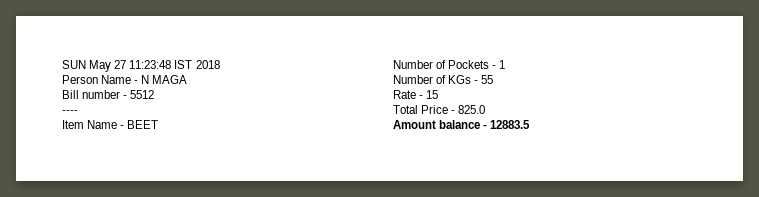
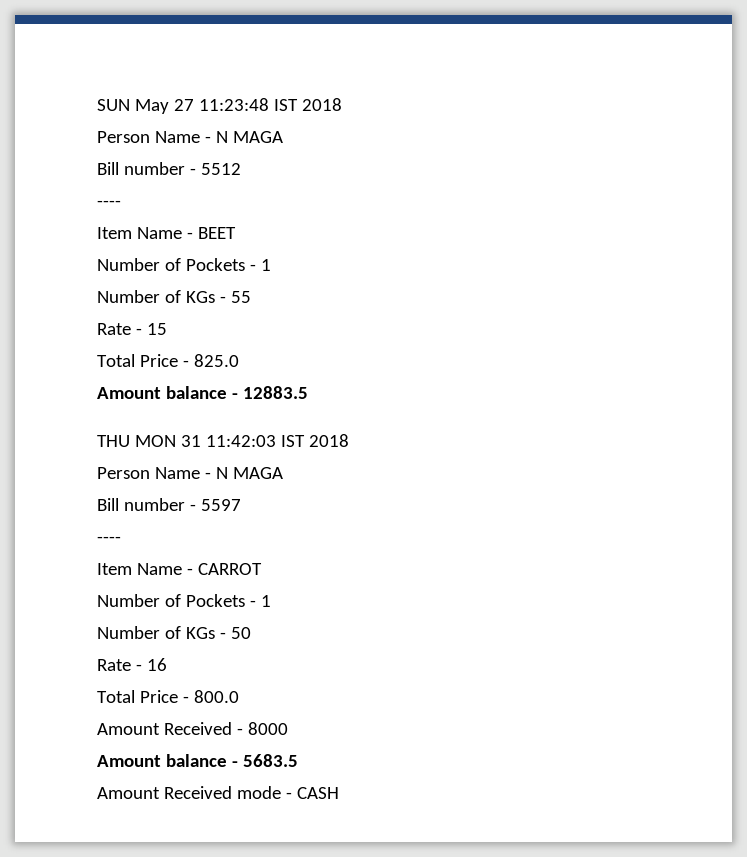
+ THU MON 31 11:42:03 IST 2018
+ Person Name - N MAGA
+ Bill number - 5597
+ ----
+ Item Name - CARROT
+ Number of Pockets - 1
+ Number of KGs - 50
+ Rate - 16
+ Total Price - 800.0
+ Amount Received - 8000
+ Amount balance - 5683.5
+ Amount Received mode - CASH

